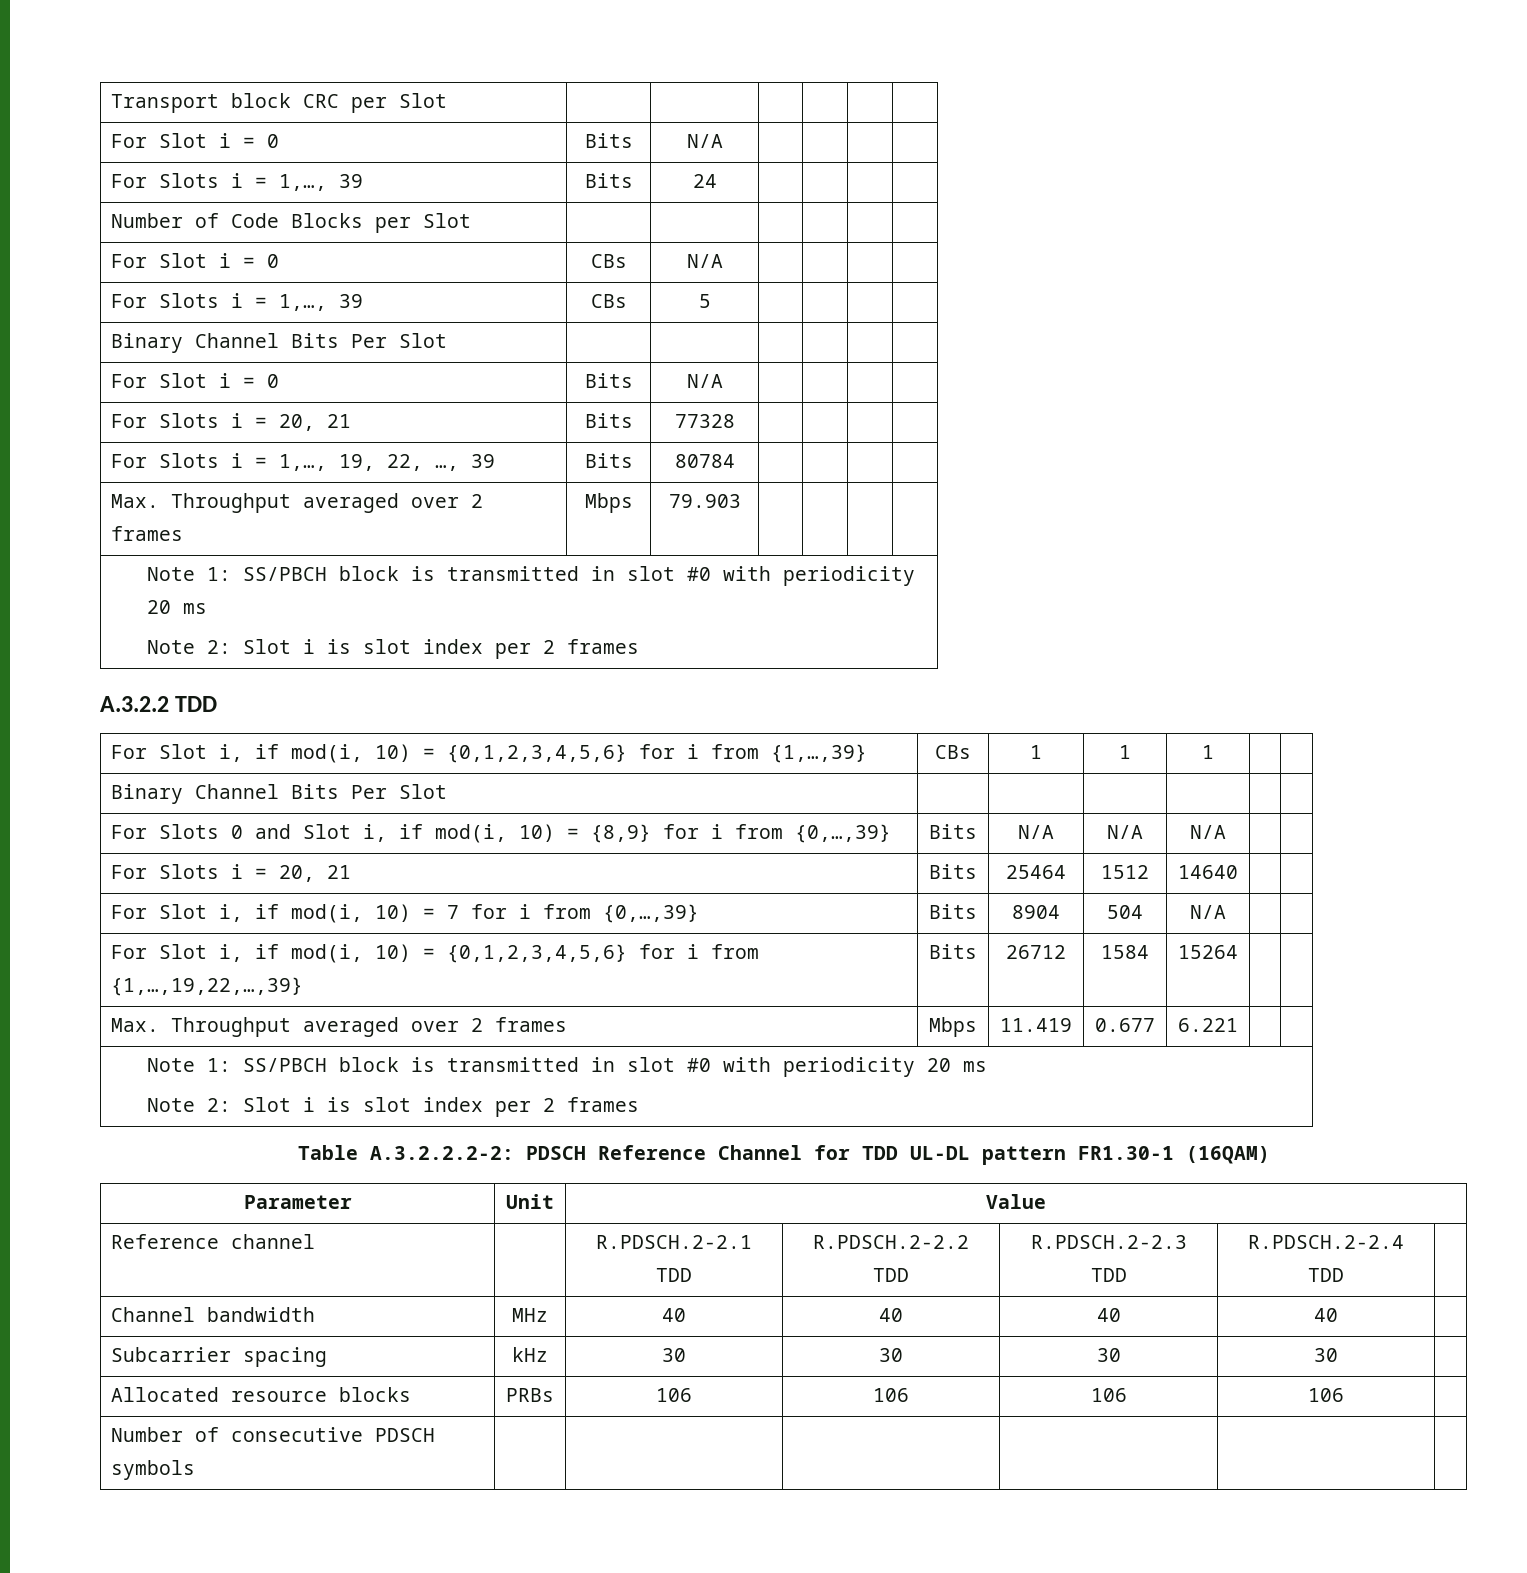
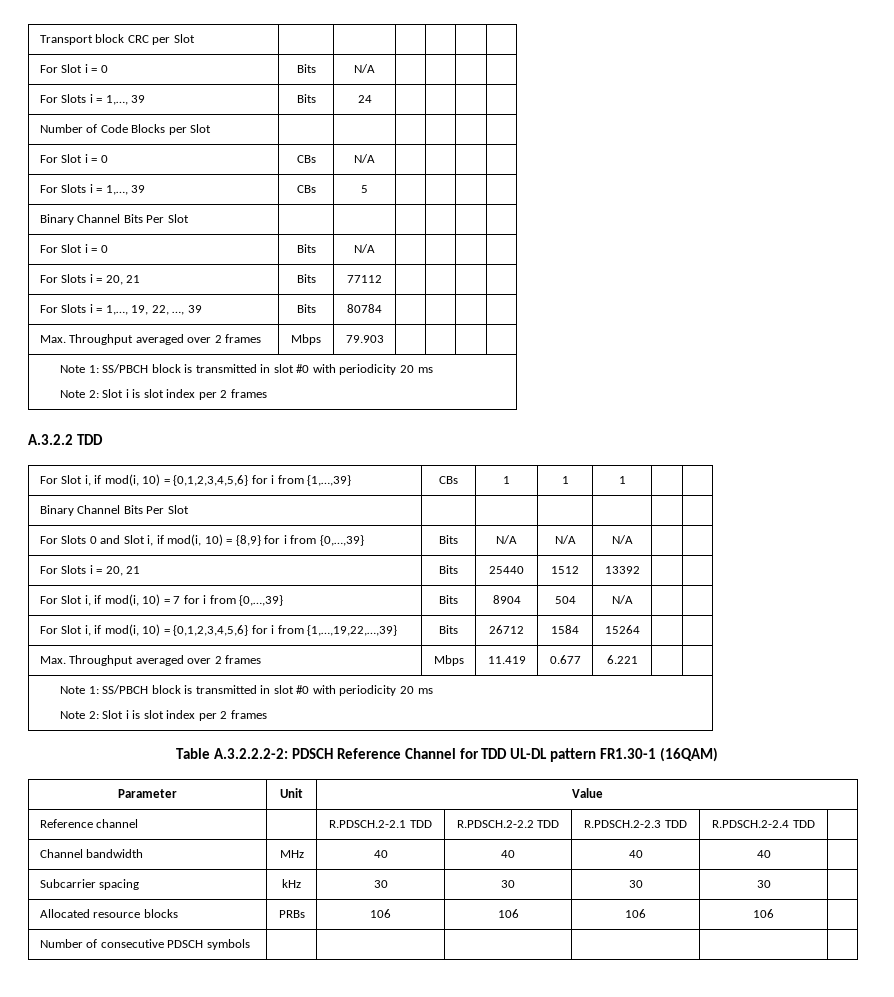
- For Slots i = 20, 21 | Bits | 77328 | | | |
+ For Slots i = 20, 21 | Bits | 77112 | | | |
- For Slots i = 20, 21 | Bits | 25464 | 1512 | 14640 | |
+ For Slots i = 20, 21 | Bits | 25440 | 1512 | 13392 | |

